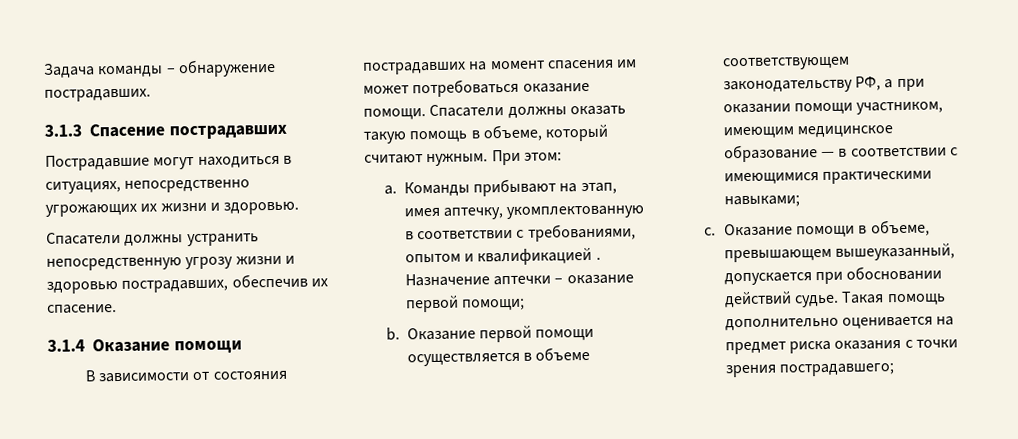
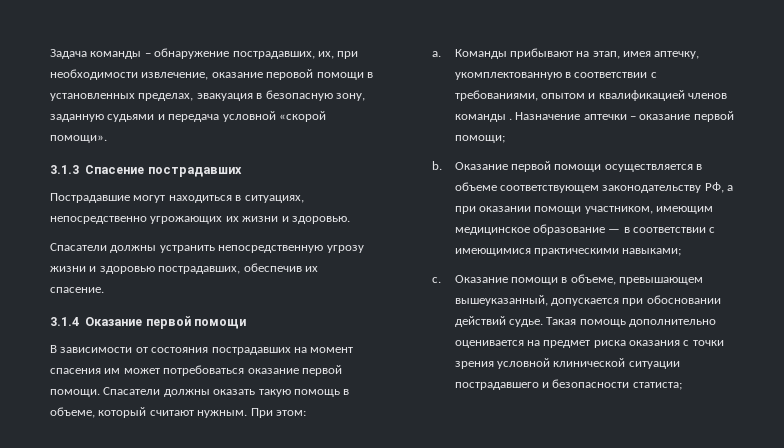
- Задача команды – обнаружение пострадавших.
+ Задача команды – обнаружение пострадавших, их, при необходимости извлечение, оказание перовой помощи в установленных пределах, эвакуация в безопасную зону, заданную судьями и передача условной «скорой помощи».
- 3.1.4 Оказание помощи
+ 3.1.4 Оказание первой помощи
- В зависимости от состояния пострадавших на момент спасения им может потребоваться оказание помощи.
+ В зависимости от состояния пострадавших на момент спасения им может потребоваться оказание первой помощи.
- Команды прибывают на этап, имея аптечку, укомплектованную в соответствии с требованиями, опытом и квалификацией .
+ Команды прибывают на этап, имея аптечку, укомплектованную в соответствии с требованиями, опытом и квалификацией членов команды .
- Такая помощь дополнительно оценивается на предмет риска оказания с точки зрения пострадавшего;
+ Такая помощь дополнительно оценивается на предмет риска оказания с точки зрения условной клинической ситуации пострадавшего и безопасности статиста;

